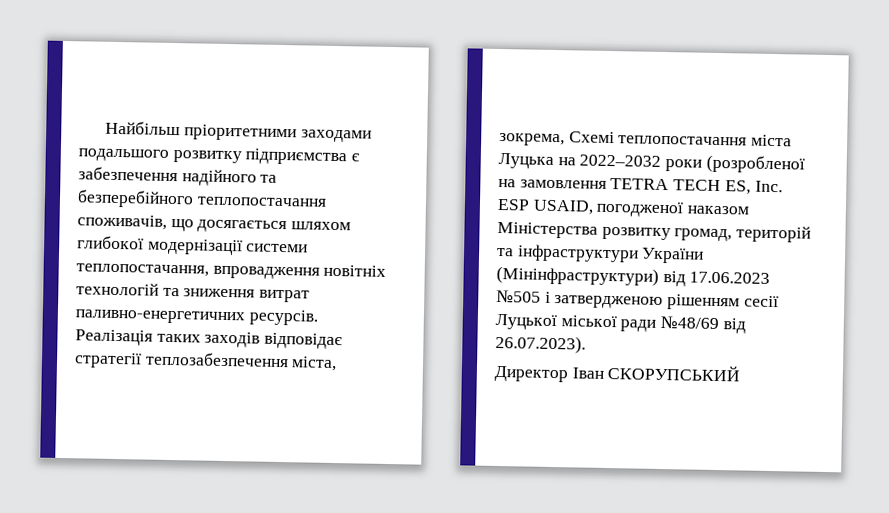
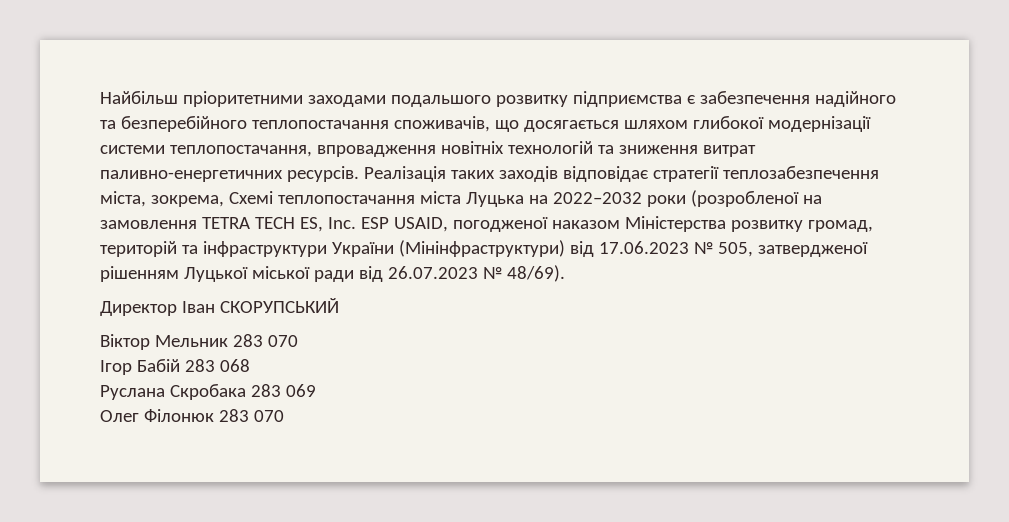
- Реалізація таких заходів відповідає стратегії теплозабезпечення міста, зокрема, Схемі теплопостачання міста Луцька на 2022–2032 роки (розробленої на замовлення TETRA TECH ES, Inc. ESP USAID, погодженої наказом Міністерства розвитку громад, територій та інфраструктури України (Мінінфраструктури) від 17.06.2023 №505 і затвердженою рішенням сесії Луцької міської ради №48/69 від 26.07.2023).
+ Реалізація таких заходів відповідає стратегії теплозабезпечення міста, зокрема, Схемі теплопостачання міста Луцька на 2022–2032 роки (розробленої на замовлення TETRA TECH ES, Inc. ESP USAID, погодженої наказом Міністерства розвитку громад, територій та інфраструктури України (Мінінфраструктури) від 17.06.2023 № 505, затвердженої рішенням Луцької міської ради від 26.07.2023 № 48/69).
  Директор Іван СКОРУПСЬКИЙ
+ Віктор Мельник 283 070
+ Ігор Бабій 283 068
+ Руслана Скробака 283 069
+ Олег Філонюк 283 070

